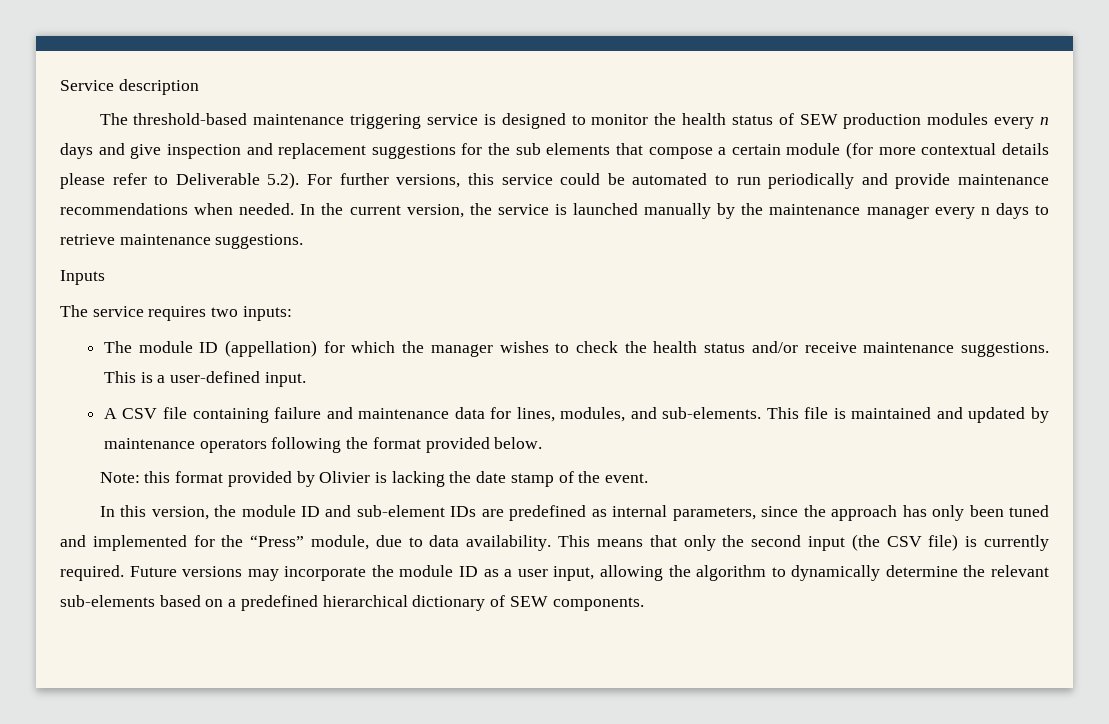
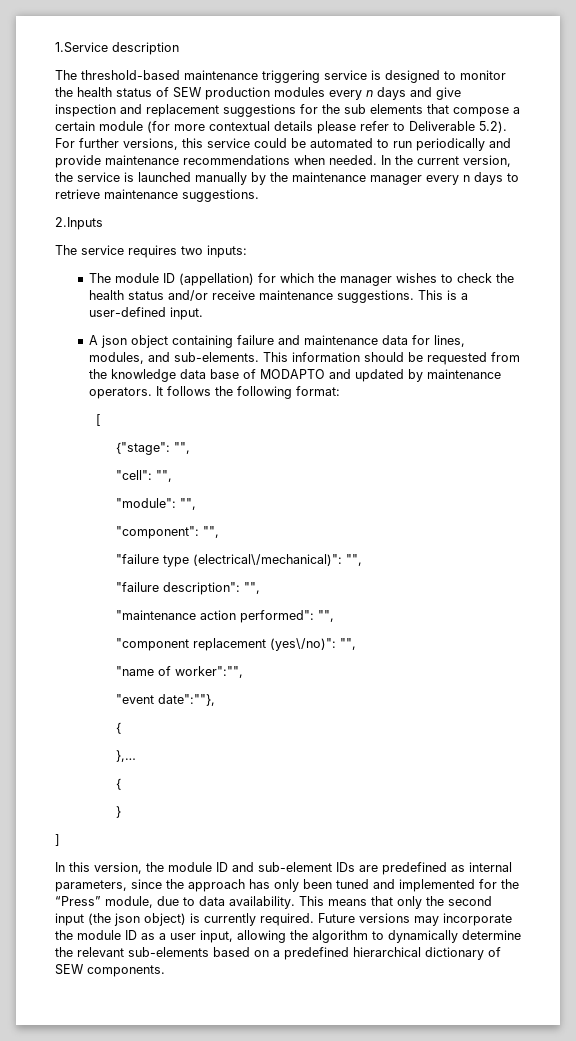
- Service description
+ 1.Service description
- Inputs
+ 2.Inputs
- A CSV file containing failure and maintenance data for lines, modules, and sub-elements.
+ A json object containing failure and maintenance data for lines, modules, and sub-elements.
- This file is maintained and updated by maintenance operators following the format provided below.
- Note: this format provided by Olivier is lacking the date stamp of the event.
+ This information should be requested from the knowledge data base of MODAPTO and updated by maintenance operators. It follows the following format:
+ [
+ {"stage": "",
+ "cell": "",
+ "module": "",
+ "component": "",
+ "failure type (electrical\/mechanical)": "",
+ "failure description": "",
+ "maintenance action performed": "",
+ "component replacement (yes\/no)": "",
+ "name of worker":"",
+ "event date":""},
+ {
+ },…
+ {
+ }
+ ]
- This means that only the second input (the CSV file) is currently required.
+ This means that only the second input (the json object) is currently required.

